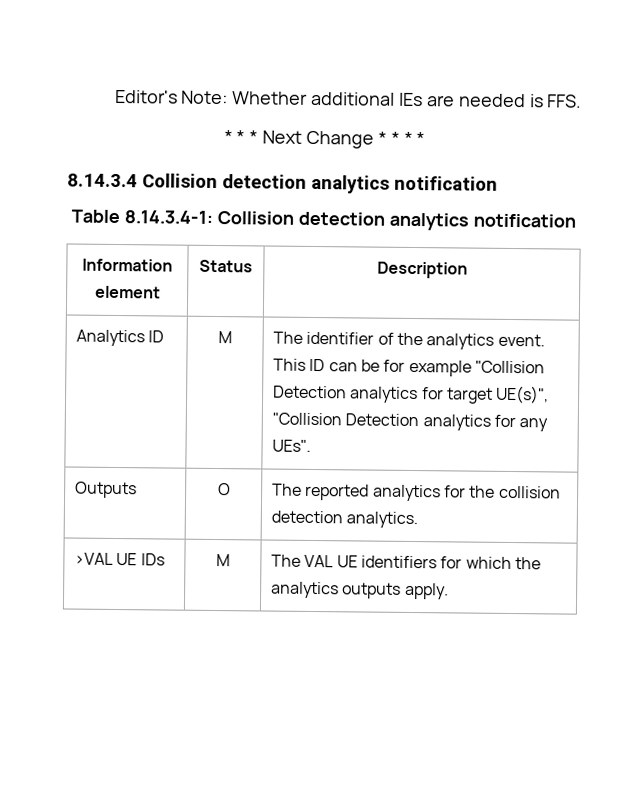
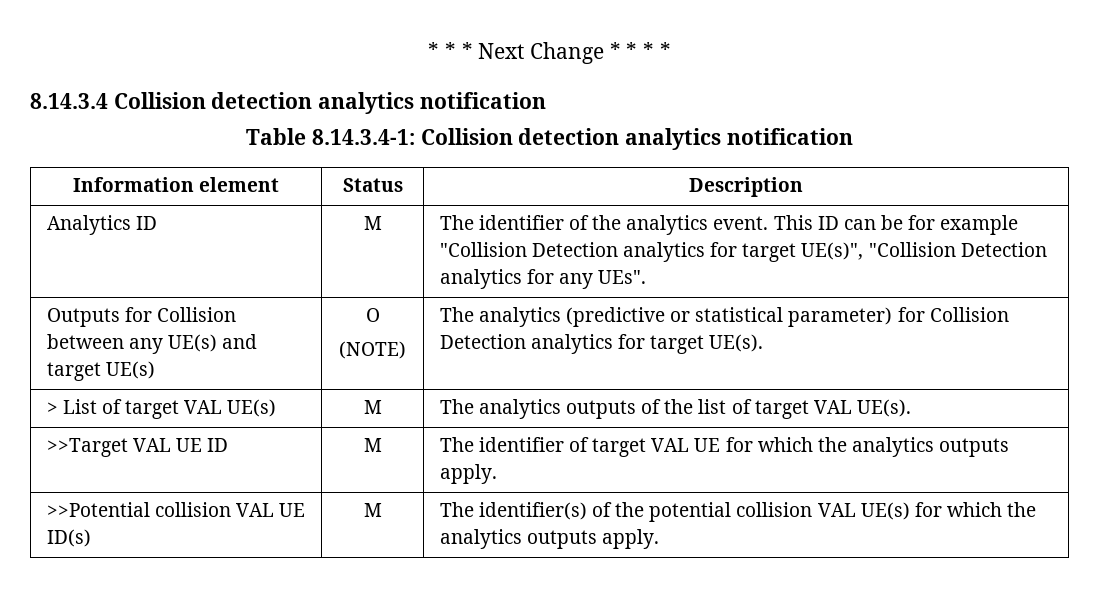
- Editor's Note: Whether additional IEs are needed is FFS.
- Outputs | O | The reported analytics for the collision detection analytics.
- >VAL UE IDs | M | The VAL UE identifiers for which the analytics outputs apply.
+ Outputs for Collision between any UE(s) and target UE(s) | O
+ (NOTE) | The analytics (predictive or statistical parameter) for Collision Detection analytics for target UE(s).
+ > List of target VAL UE(s) | M | The analytics outputs of the list of target VAL UE(s).
+ >>Target VAL UE ID | M | The identifier of target VAL UE for which the analytics outputs apply.
+ >>Potential collision VAL UE ID(s) | M | The identifier(s) of the potential collision VAL UE(s) for which the analytics outputs apply.

